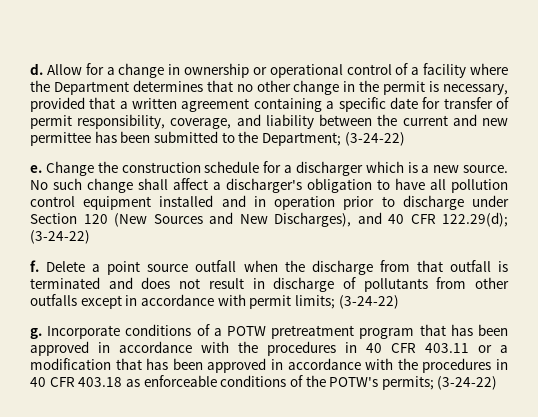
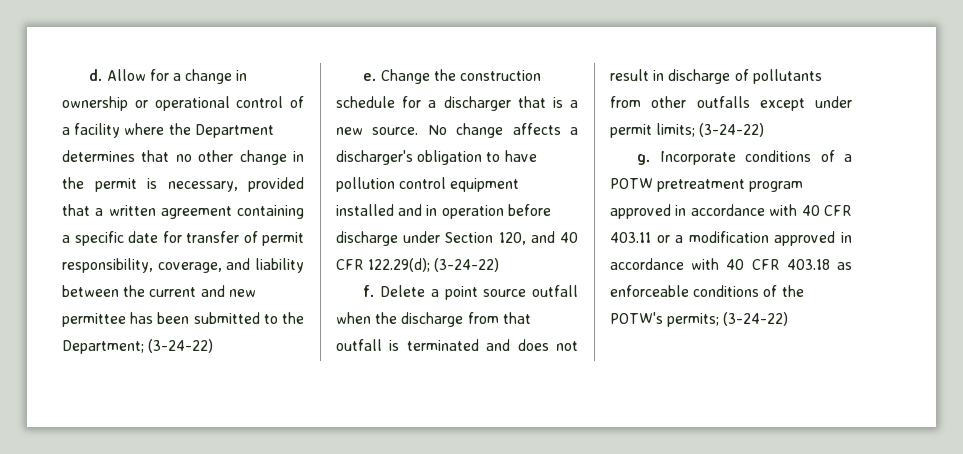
- Change the construction schedule for a discharger which is a new source.
+ Change the construction schedule for a discharger that is a new source.
- No such change shall affect a discharger's obligation to have all pollution control equipment installed and in operation prior to discharge under Section 120 (New Sources and New Discharges), and 40 CFR 122.29(d); (3-24-22)
+ No change affects a discharger's obligation to have pollution control equipment installed and in operation before discharge under Section 120, and 40 CFR 122.29(d); (3-24-22)
- Delete a point source outfall when the discharge from that outfall is terminated and does not result in discharge of pollutants from other outfalls except in accordance with permit limits; (3-24-22)
+ Delete a point source outfall when the discharge from that outfall is terminated and does not result in discharge of pollutants from other outfalls except under permit limits; (3-24-22)
- Incorporate conditions of a POTW pretreatment program that has been approved in accordance with the procedures in 40 CFR 403.11 or a modification that has been approved in accordance with the procedures in 40 CFR 403.18 as enforceable conditions of the POTW's permits; (3-24-22)
+ Incorporate conditions of a POTW pretreatment program approved in accordance with 40 CFR 403.11 or a modification approved in accordance with 40 CFR 403.18 as enforceable conditions of the POTW's permits; (3-24-22)

